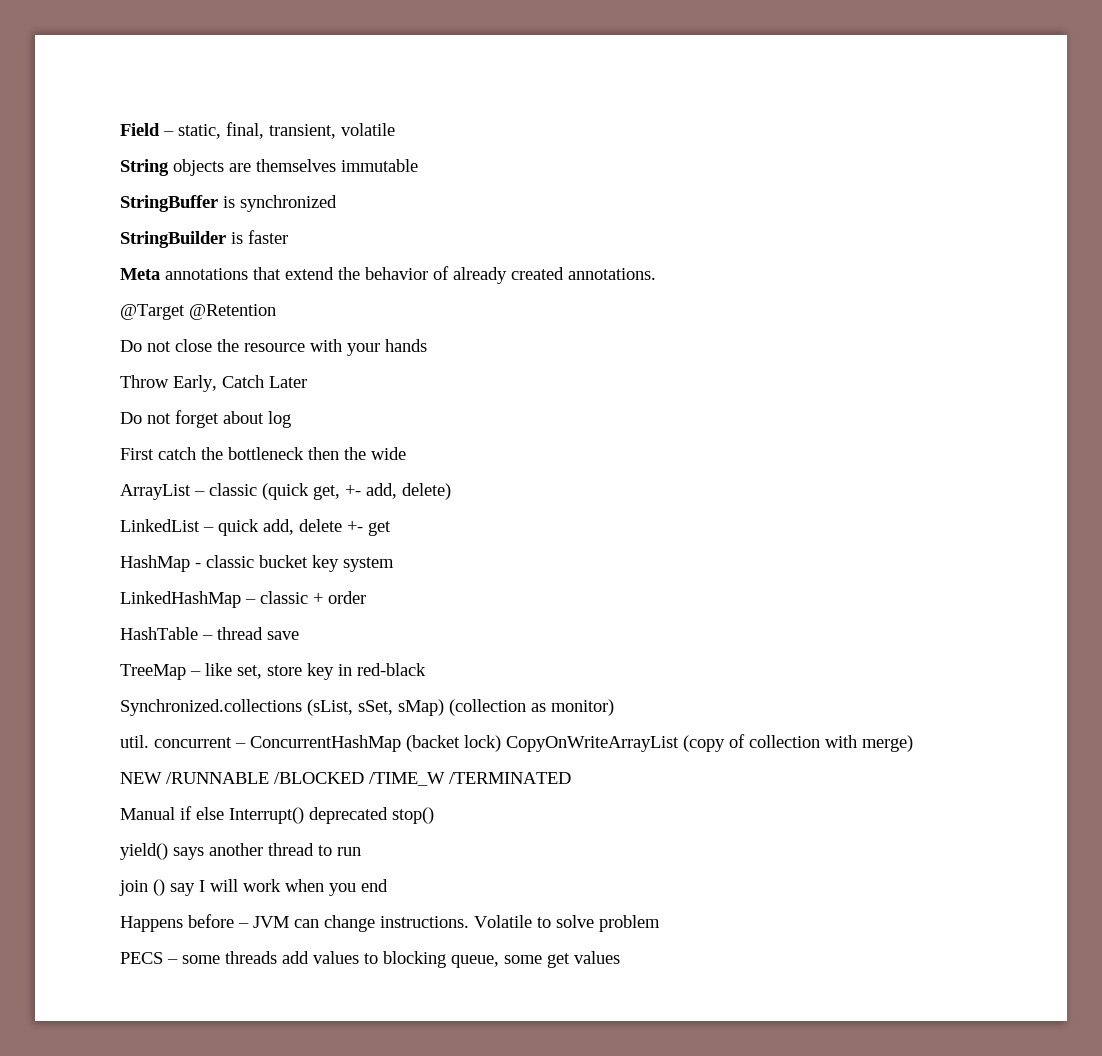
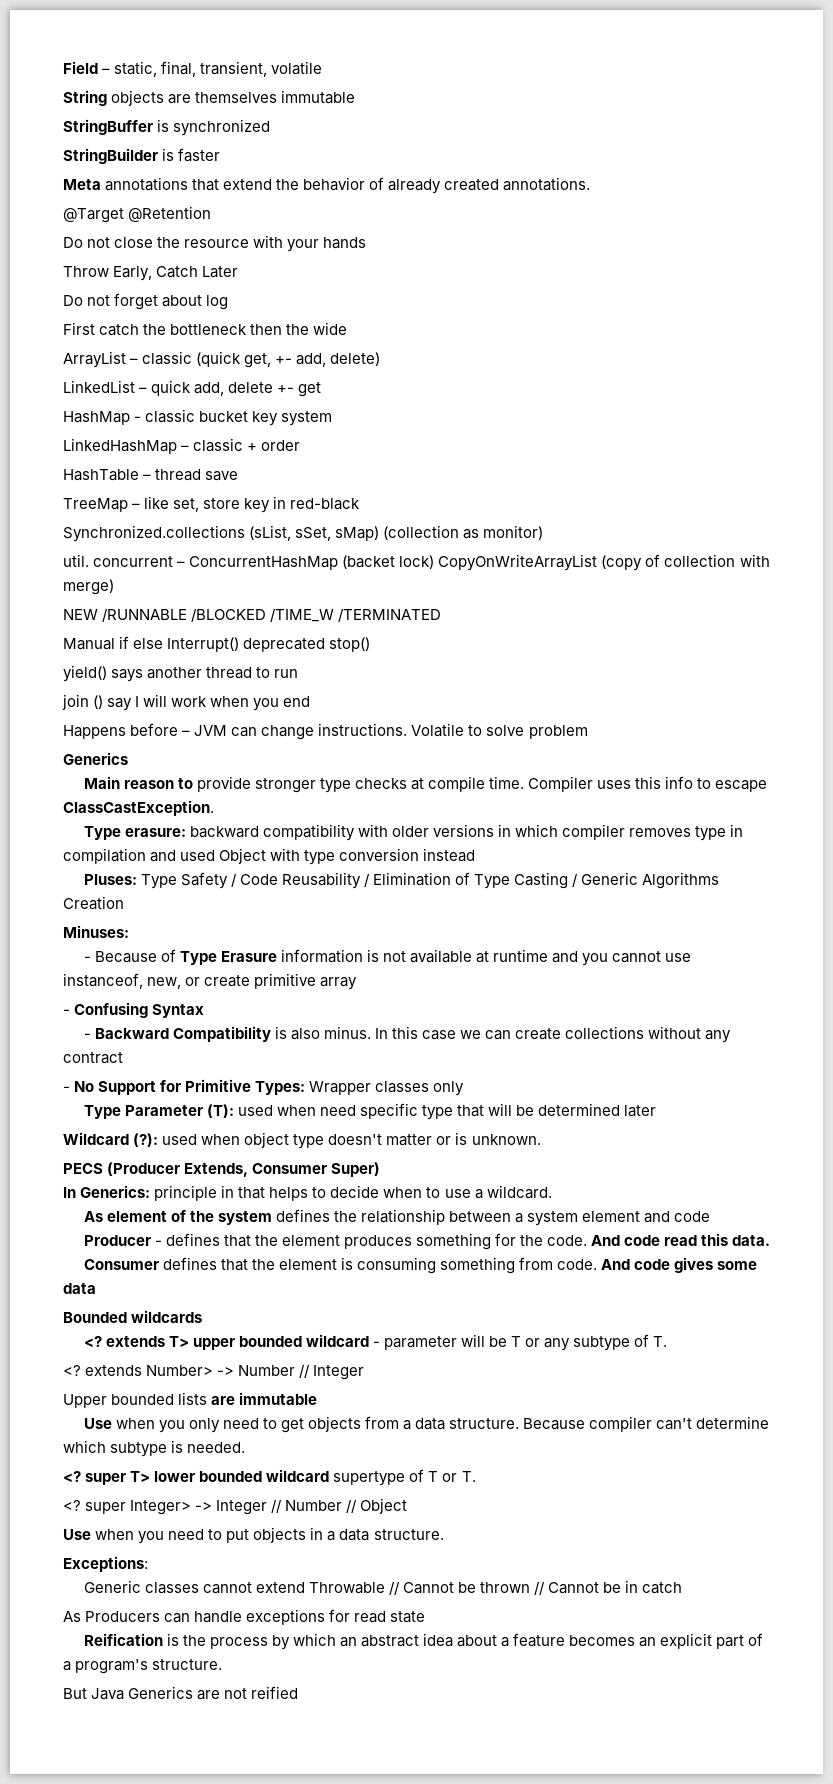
  Volatile to solve problem
- PECS – some threads add values to blocking queue, some get values
+ Generics
+ Main reason to provide stronger type checks at compile time. Compiler uses this info to escape ClassCastException.
+ Type erasure: backward compatibility with older versions in which compiler removes type in compilation and used Object with type conversion instead
+ Pluses: Type Safety / Code Reusability / Elimination of Type Casting / Generic Algorithms Creation
+ Minuses:
+ - Because of Type Erasure information is not available at runtime and you cannot use instanceof, new, or create primitive array
+ - Confusing Syntax
+ - Backward Compatibility is also minus. In this case we can create collections without any contract
+ - No Support for Primitive Types: Wrapper classes only
+ Type Parameter (T): used when need specific type that will be determined later
+ Wildcard (?): used when object type doesn't matter or is unknown.
+ PECS (Producer Extends, Consumer Super)
+ In Generics: principle in that helps to decide when to use a wildcard.
+ As element of the system defines the relationship between a system element and code
+ Producer - defines that the element produces something for the code. And code read this data.
+ Consumer defines that the element is consuming something from code. And code gives some data
+ Bounded wildcards
+ <? extends T> upper bounded wildcard - parameter will be T or any subtype of T.
+ <? extends Number> -> Number // Integer
+ Upper bounded lists are immutable
+ Use when you only need to get objects from a data structure. Because compiler can't determine which subtype is needed.
+ <? super T> lower bounded wildcard supertype of T or T.
+ <? super Integer> -> Integer // Number // Object
+ Use when you need to put objects in a data structure.
+ Exceptions:
+ Generic classes cannot extend Throwable // Cannot be thrown // Cannot be in catch
+ As Producers can handle exceptions for read state
+ Reification is the process by which an abstract idea about a feature becomes an explicit part of a program's structure.
+ But Java Generics are not reified

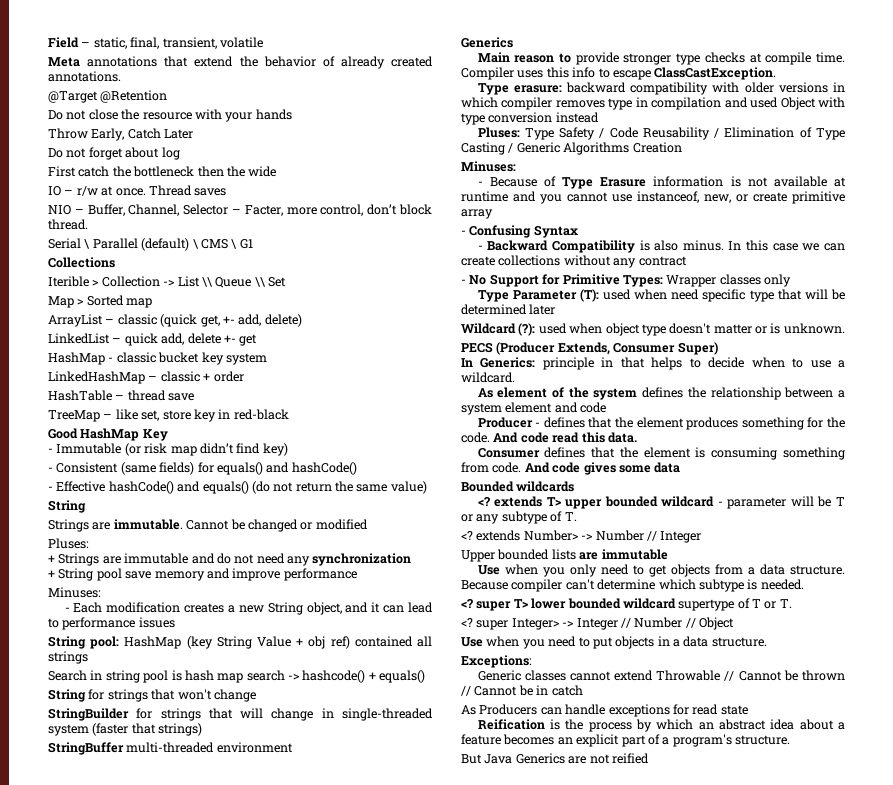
- String objects are themselves immutable
- StringBuffer is synchronized
- StringBuilder is faster
+ IO – r/w at once. Thread saves
+ NIO – Buffer, Channel, Selector – Facter, more control, don’t block thread.
+ Serial \ Parallel (default) \ CMS \ G1
+ Collections
+ Iterible > Collection -> List \\ Queue \\ Set
+ Map > Sorted map
- Synchronized.collections (sList, sSet, sMap) (collection as monitor)
- util. concurrent – ConcurrentHashMap (backet lock) CopyOnWriteArrayList (copy of collection with merge)
- NEW /RUNNABLE /BLOCKED /TIME_W /TERMINATED
- Manual if else Interrupt() deprecated stop()
- yield() says another thread to run
- join () say I will work when you end
- Happens before – JVM can change instructions. Volatile to solve problem
+ Good HashMap Key
+ - Immutable (or risk map didn’t find key)
+ - Consistent (same fields) for equals() and hashCode()
+ - Effective hashCode() and equals() (do not return the same value)
+ String
+ Strings are immutable. Cannot be changed or modified
+ Pluses:
+ + Strings are immutable and do not need any synchronization
+ + String pool save memory and improve performance
+ Minuses:
+ - Each modification creates a new String object, and it can lead to performance issues
+ String pool: HashMap (key String Value + obj ref) contained all strings
+ Search in string pool is hash map search -> hashcode() + equals()
+ String for strings that won't change
+ StringBuilder for strings that will change in single-threaded system (faster that strings)
+ StringBuffer multi-threaded environment

